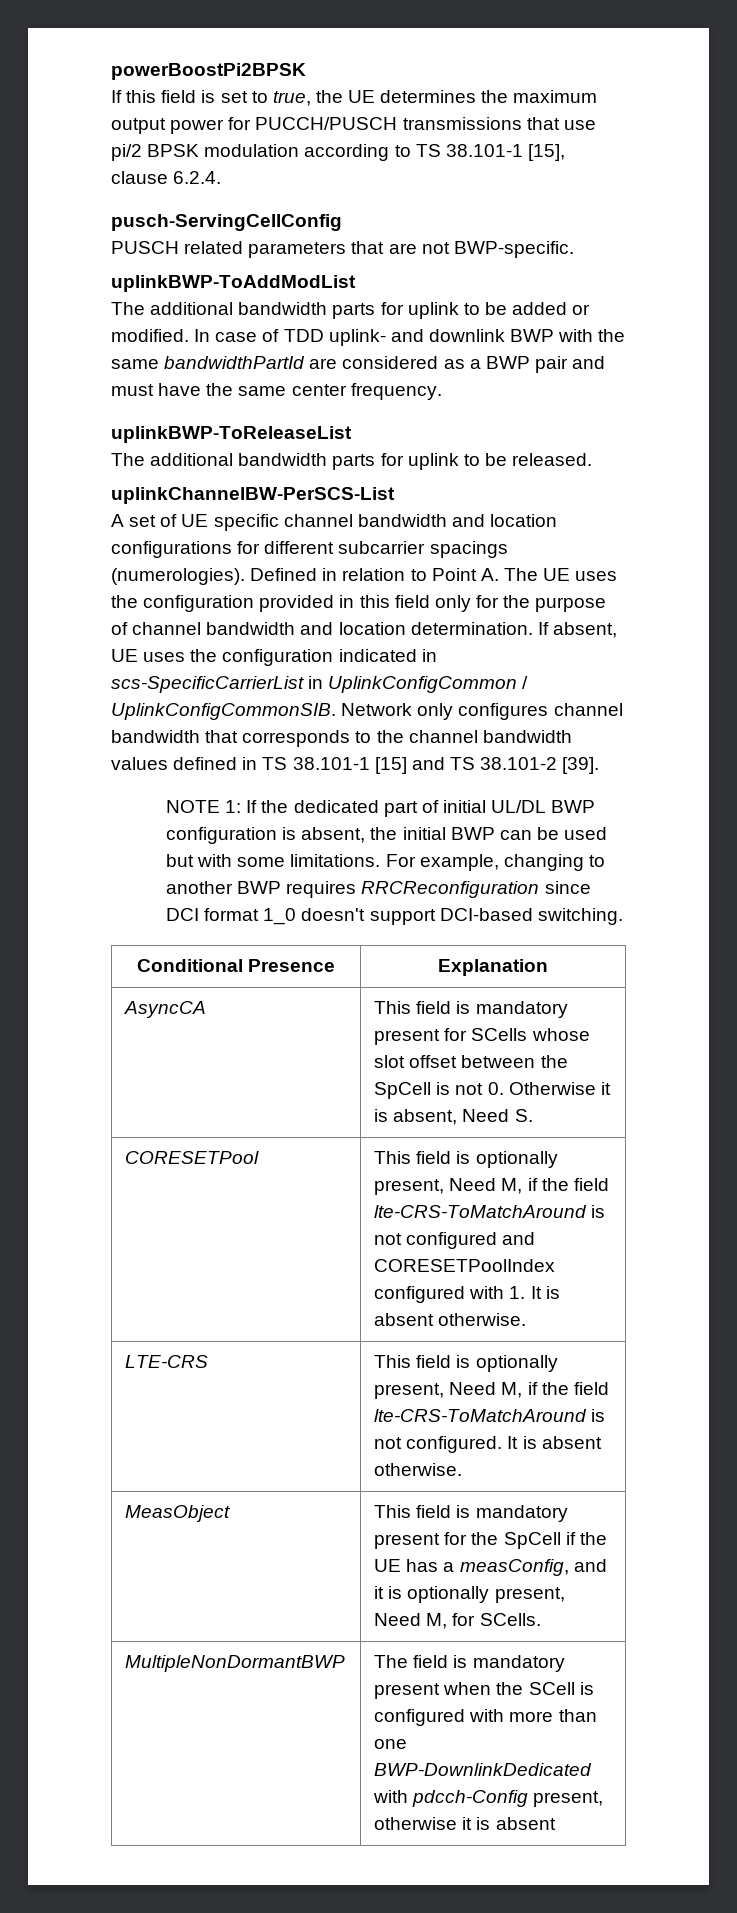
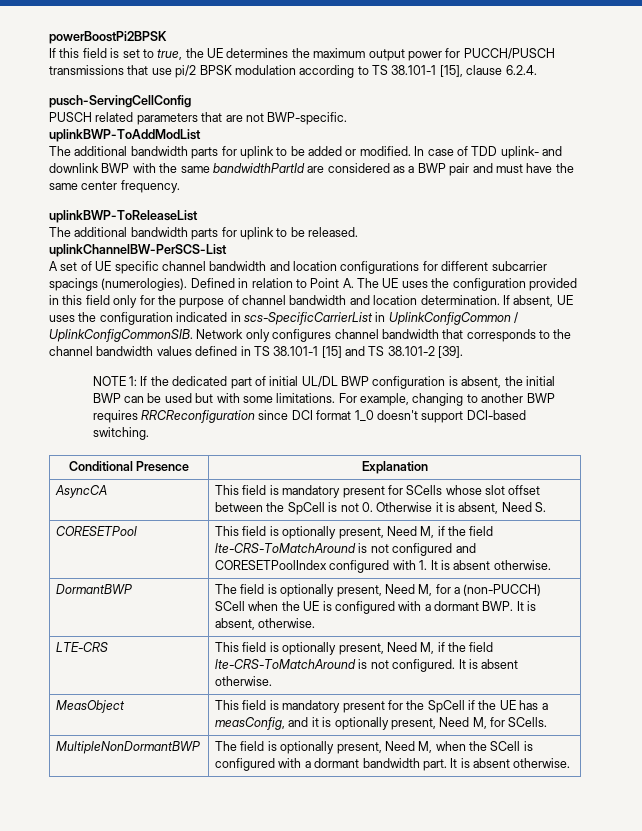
+ DormantBWP | The field is optionally present, Need M, for a (non-PUCCH) SCell when the UE is configured with a dormant BWP. It is absent, otherwise.
- MultipleNonDormantBWP | The field is mandatory present when the SCell is configured with more than one BWP-DownlinkDedicated with pdcch-Config present, otherwise it is absent
+ MultipleNonDormantBWP | The field is optionally present, Need M, when the SCell is configured with a dormant bandwidth part. It is absent otherwise.

